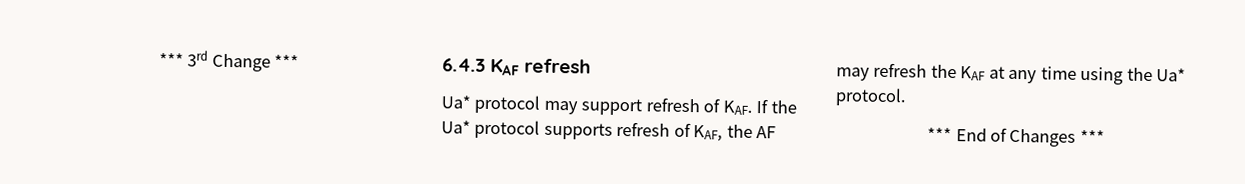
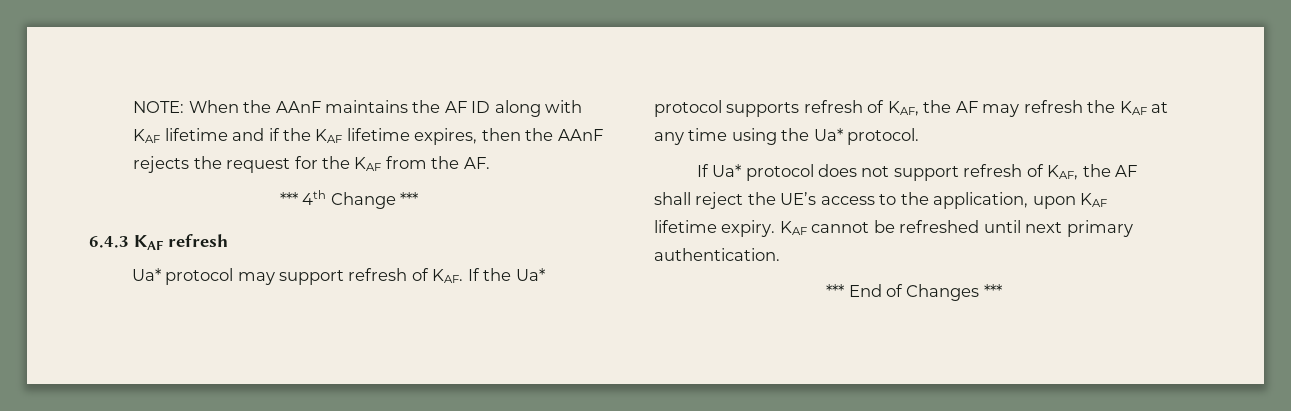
- *** 3rd Change ***
+ NOTE: When the AAnF maintains the AF ID along with KAF lifetime and if the KAF lifetime expires, then the AAnF rejects the request for the KAF from the AF.
+ *** 4th Change ***
+ If Ua* protocol does not support refresh of KAF, the AF shall reject the UE’s access to the application, upon KAF lifetime expiry. KAF cannot be refreshed until next primary authentication.

